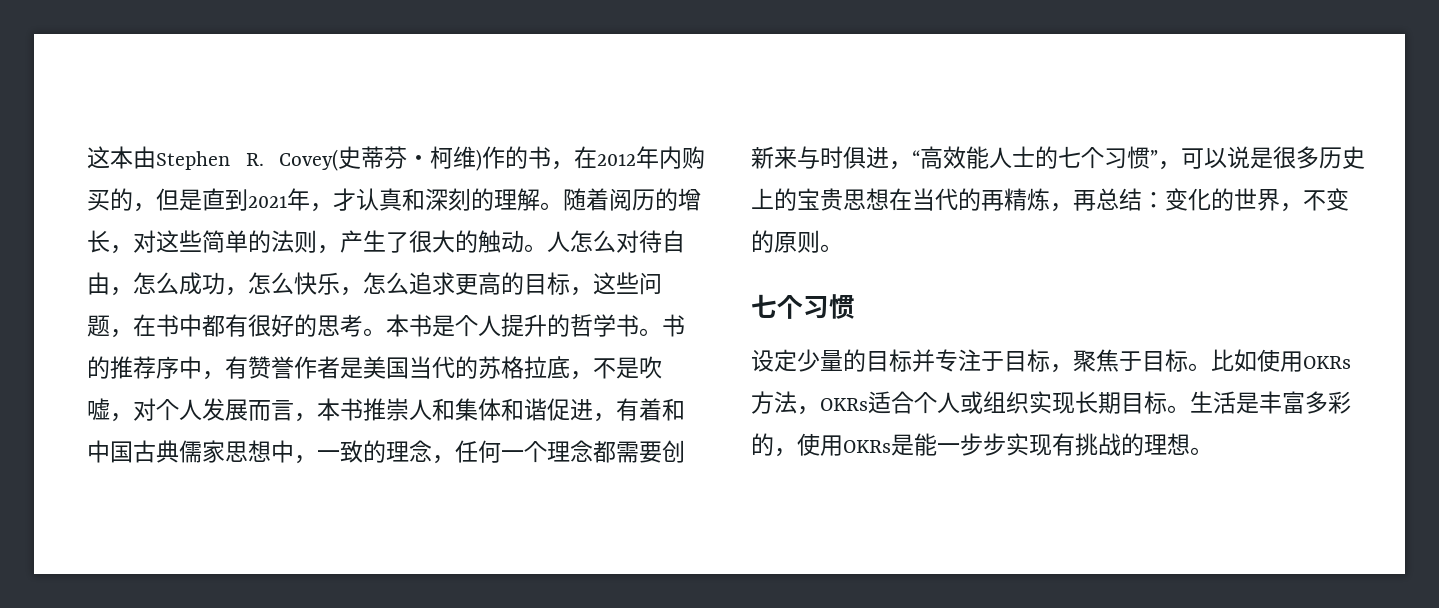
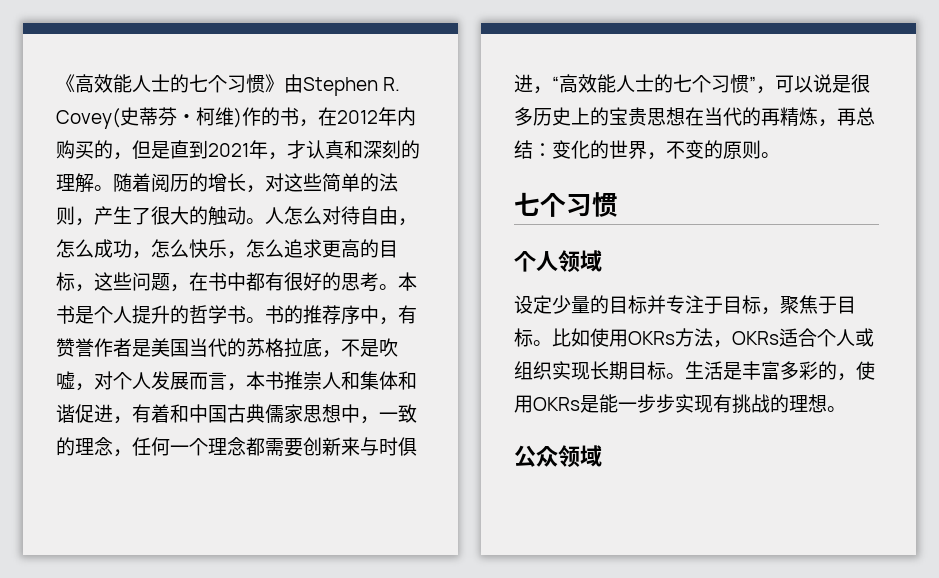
- 这本由Stephen R. Covey(史蒂芬・柯维)作的书，在2012年内购买的，但是直到2021年，才认真和深刻的理解。
+ 《高效能人士的七个习惯》由Stephen R. Covey(史蒂芬・柯维)作的书，在2012年内购买的，但是直到2021年，才认真和深刻的理解。
+ 个人领域
+ 公众领域

